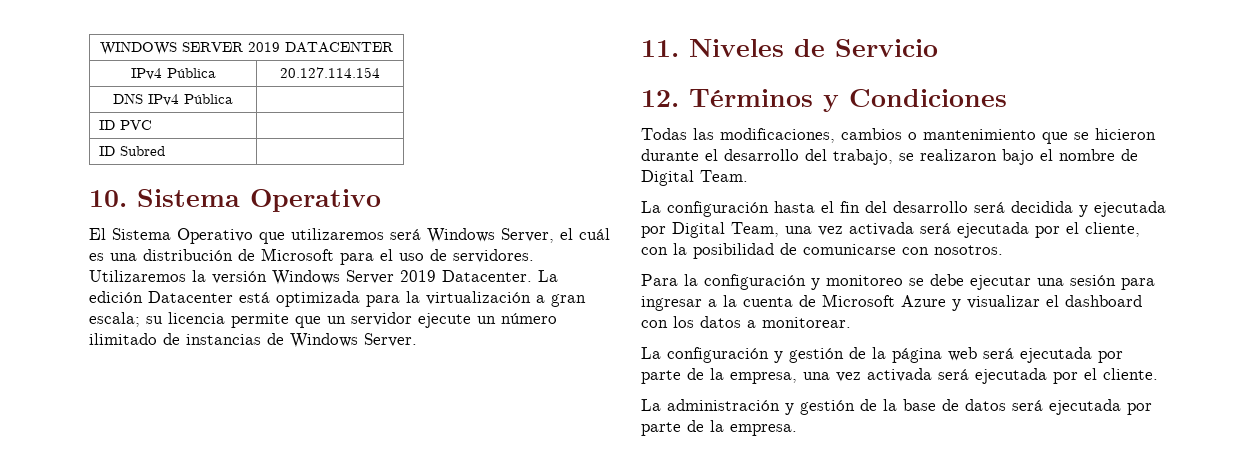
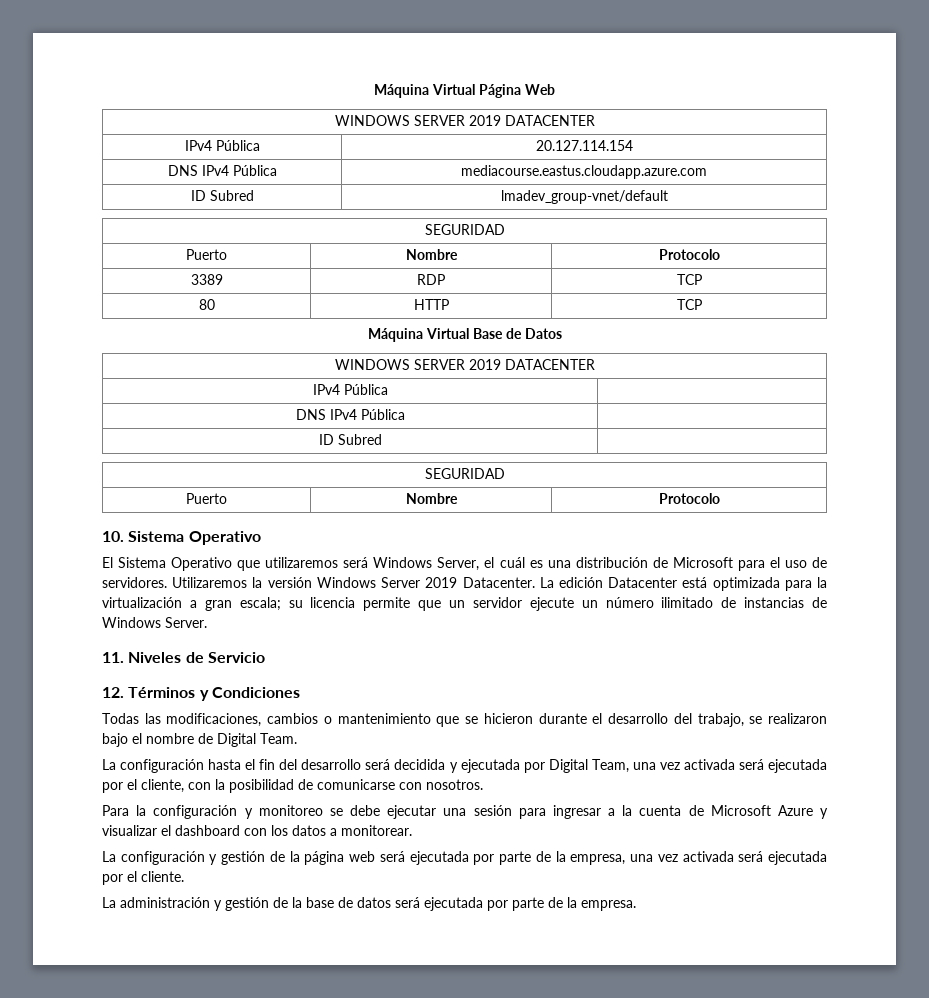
+ Máquina Virtual Página Web
+ DNS IPv4 Pública | mediacourse.eastus.cloudapp.azure.com
+ ID Subred | lmadev_group-vnet/default
+ SEGURIDAD
+ Puerto | Nombre | Protocolo
+ 3389 | RDP | TCP
+ 80 | HTTP | TCP
+ Máquina Virtual Base de Datos
+ WINDOWS SERVER 2019 DATACENTER
+ IPv4 Pública |
  DNS IPv4 Pública |
- ID PVC |
  ID Subred |
+ SEGURIDAD
+ Puerto | Nombre | Protocolo

